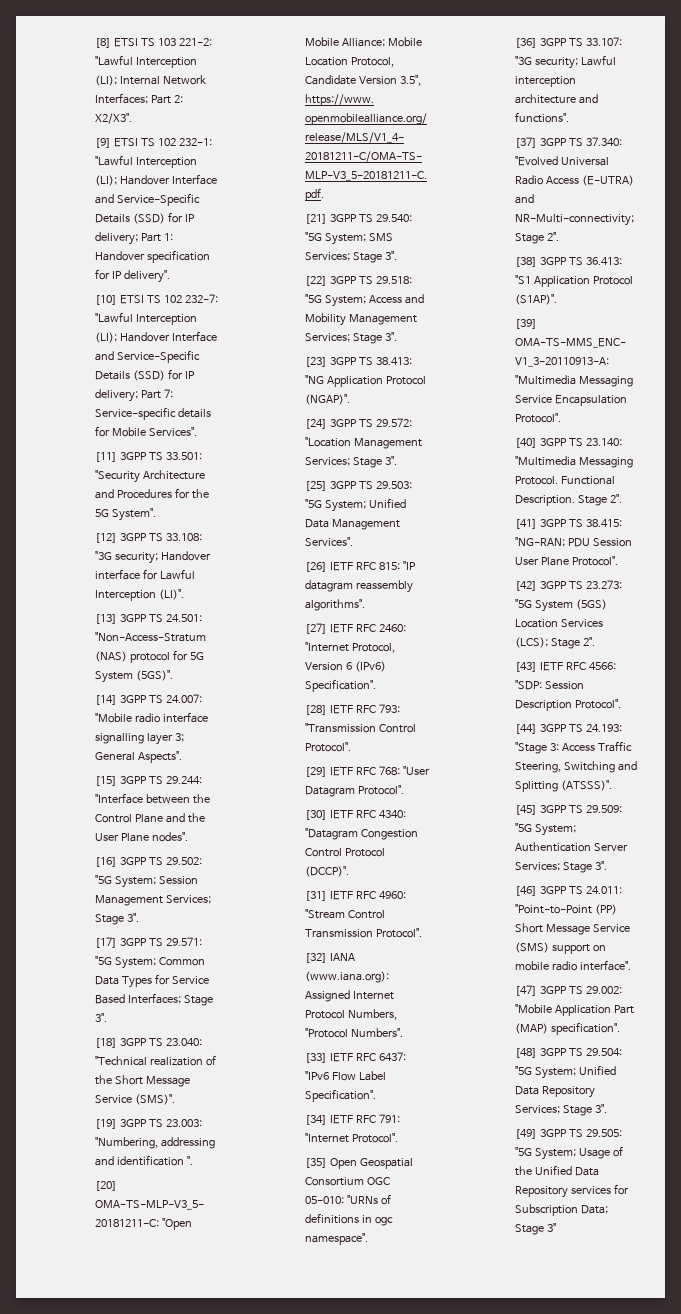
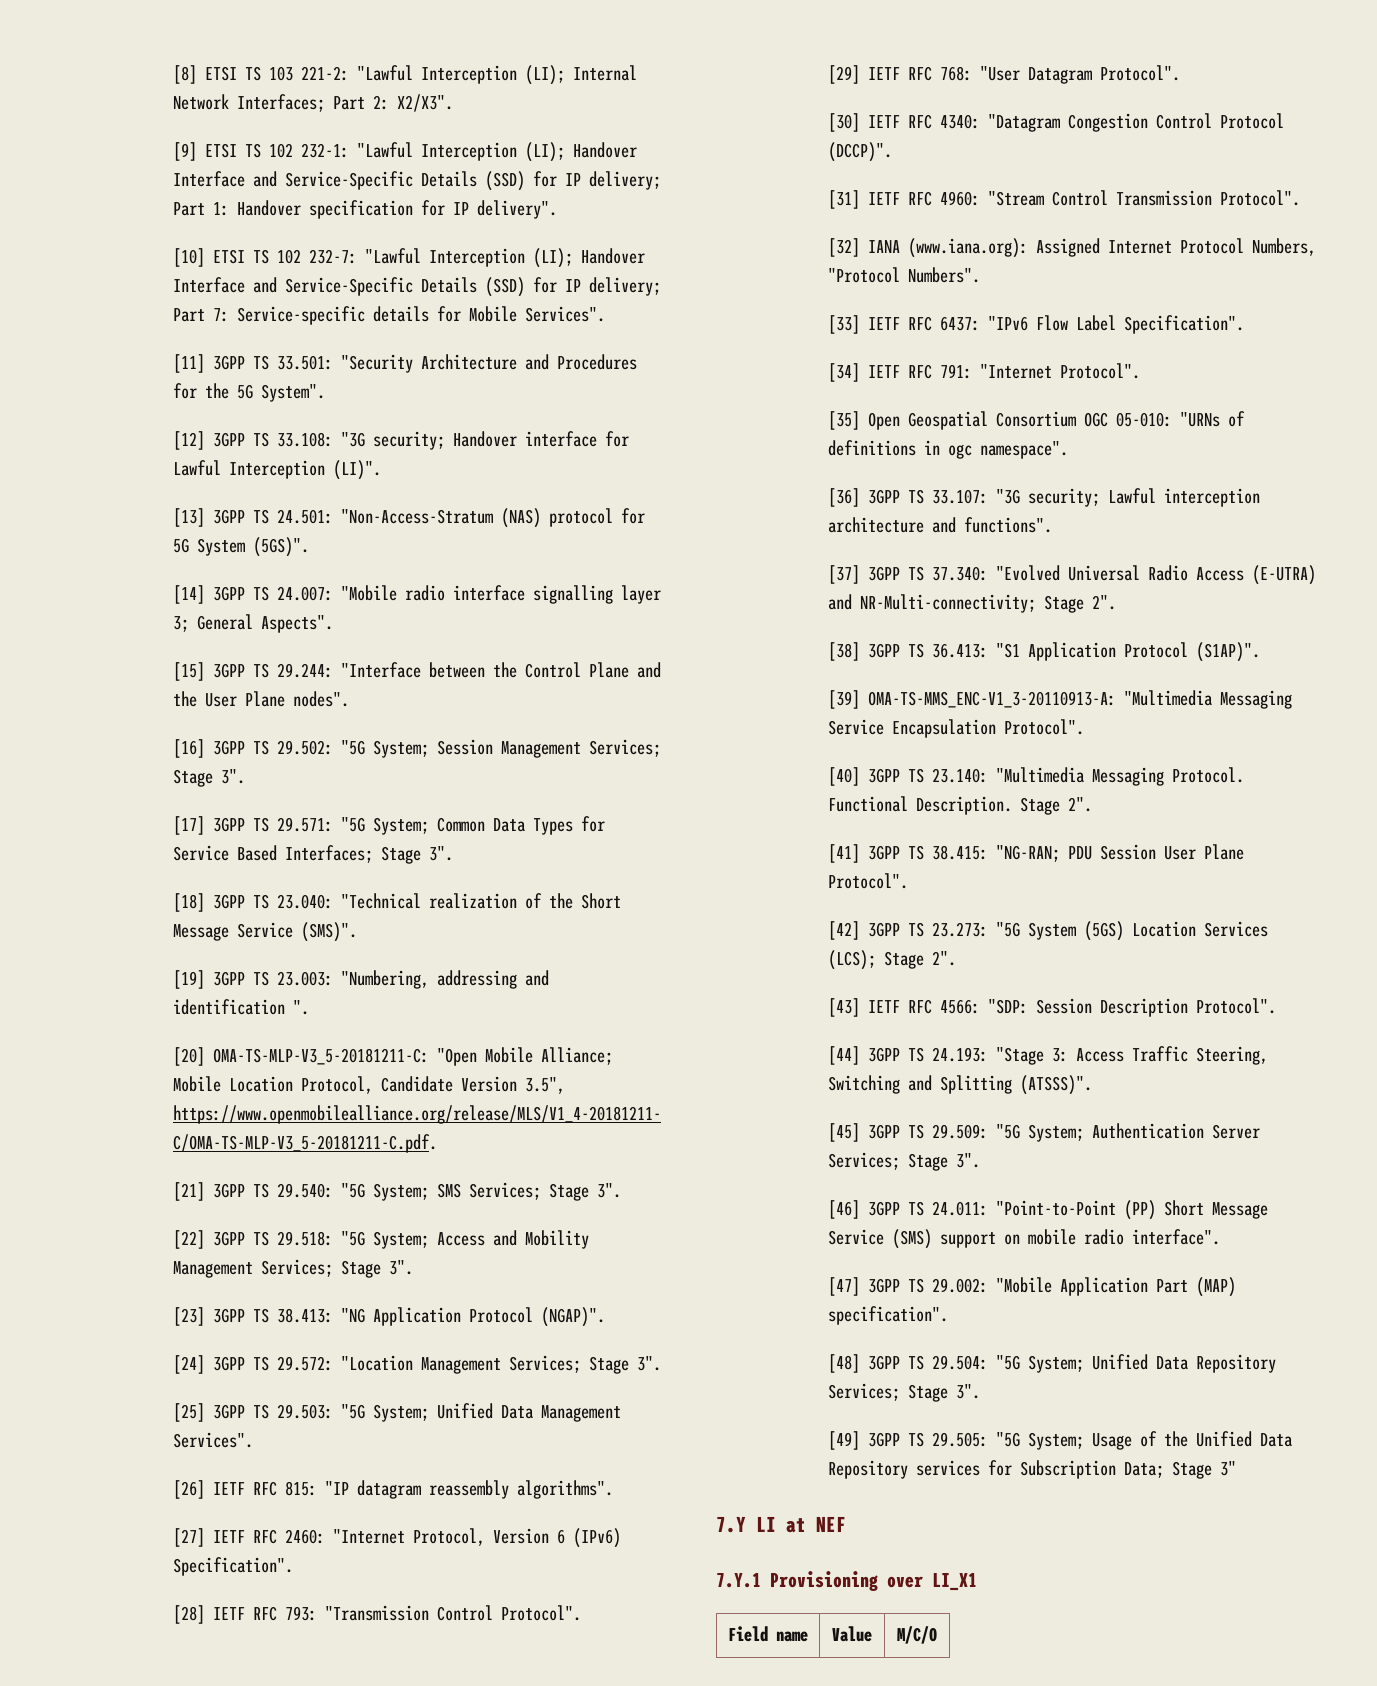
+ 7.Y LI at NEF
+ 7.Y.1 Provisioning over LI_X1
+ Field name | Value | M/C/O

